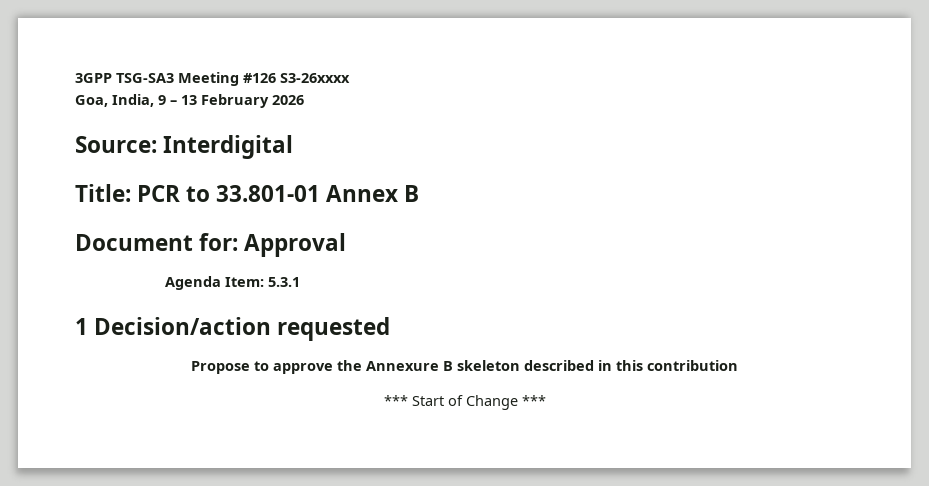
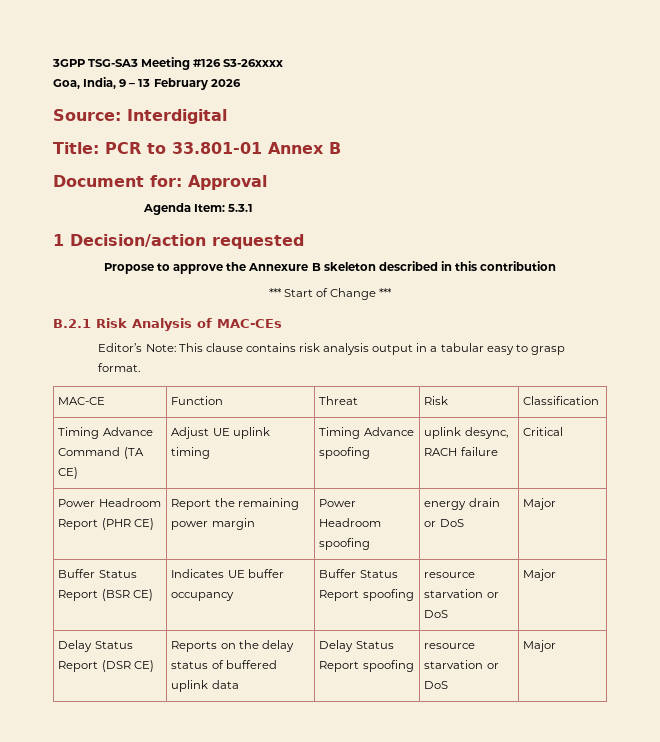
+ B.2.1 Risk Analysis of MAC-CEs
+ Editor’s Note: This clause contains risk analysis output in a tabular easy to grasp format.
+ MAC-CE | Function | Threat | Risk | Classification
+ Timing Advance Command (TA CE) | Adjust UE uplink timing | Timing Advance spoofing | uplink desync, RACH failure | Critical
+ Power Headroom Report (PHR CE) | Report the remaining power margin | Power Headroom spoofing | energy drain or DoS | Major
+ Buffer Status Report (BSR CE) | Indicates UE buffer occupancy | Buffer Status Report spoofing | resource starvation or DoS | Major
+ Delay Status Report (DSR CE) | Reports on the delay status of buffered uplink data | Delay Status Report spoofing | resource starvation or DoS | Major

